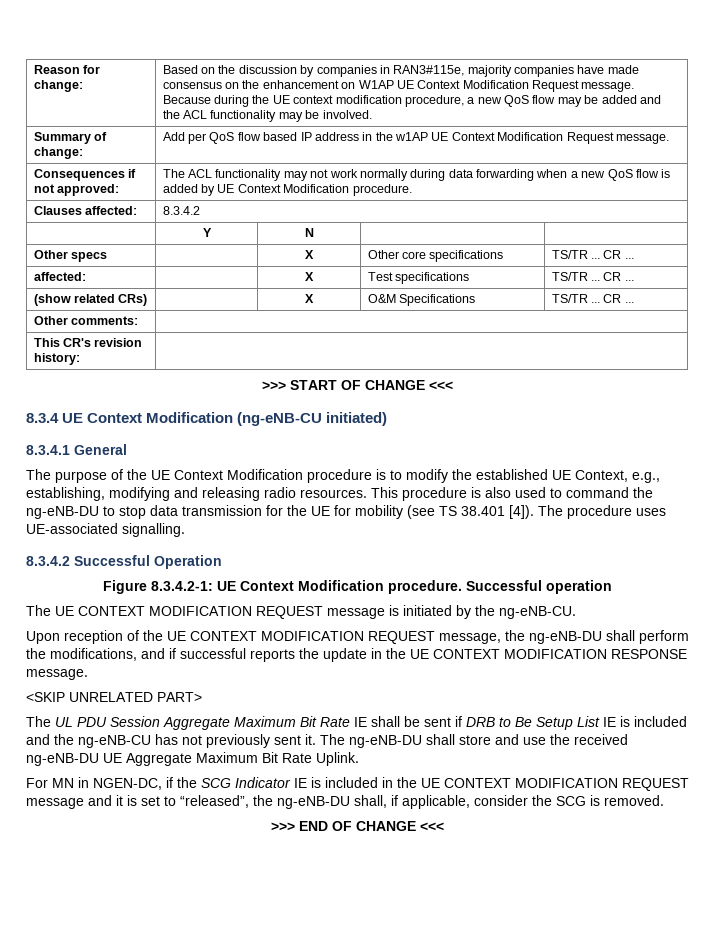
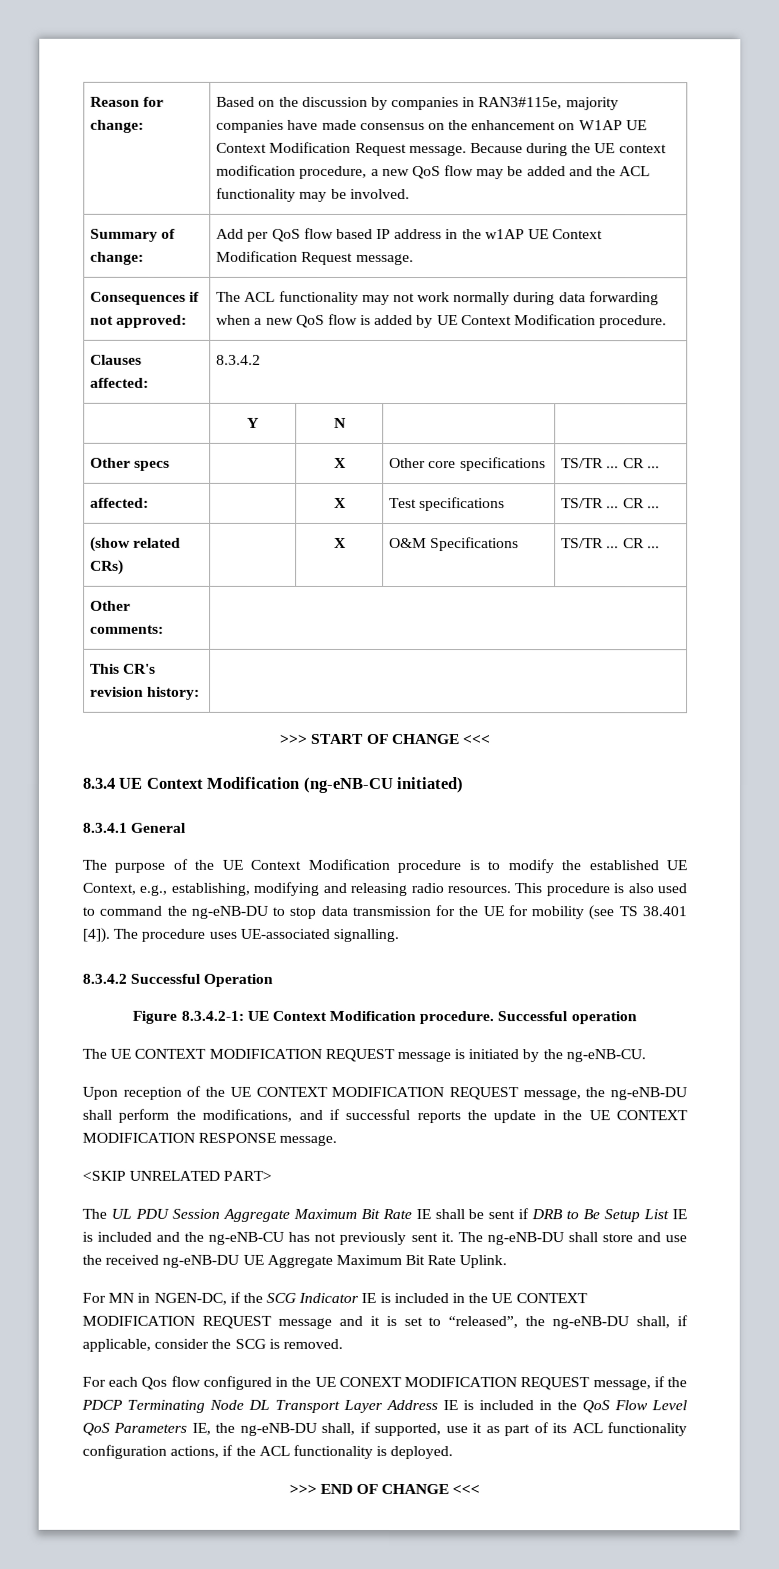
+ For each Qos flow configured in the UE CONEXT MODIFICATION REQUEST message, if the PDCP Terminating Node DL Transport Layer Address IE is included in the QoS Flow Level QoS Parameters IE, the ng-eNB-DU shall, if supported, use it as part of its ACL functionality configuration actions, if the ACL functionality is deployed.

